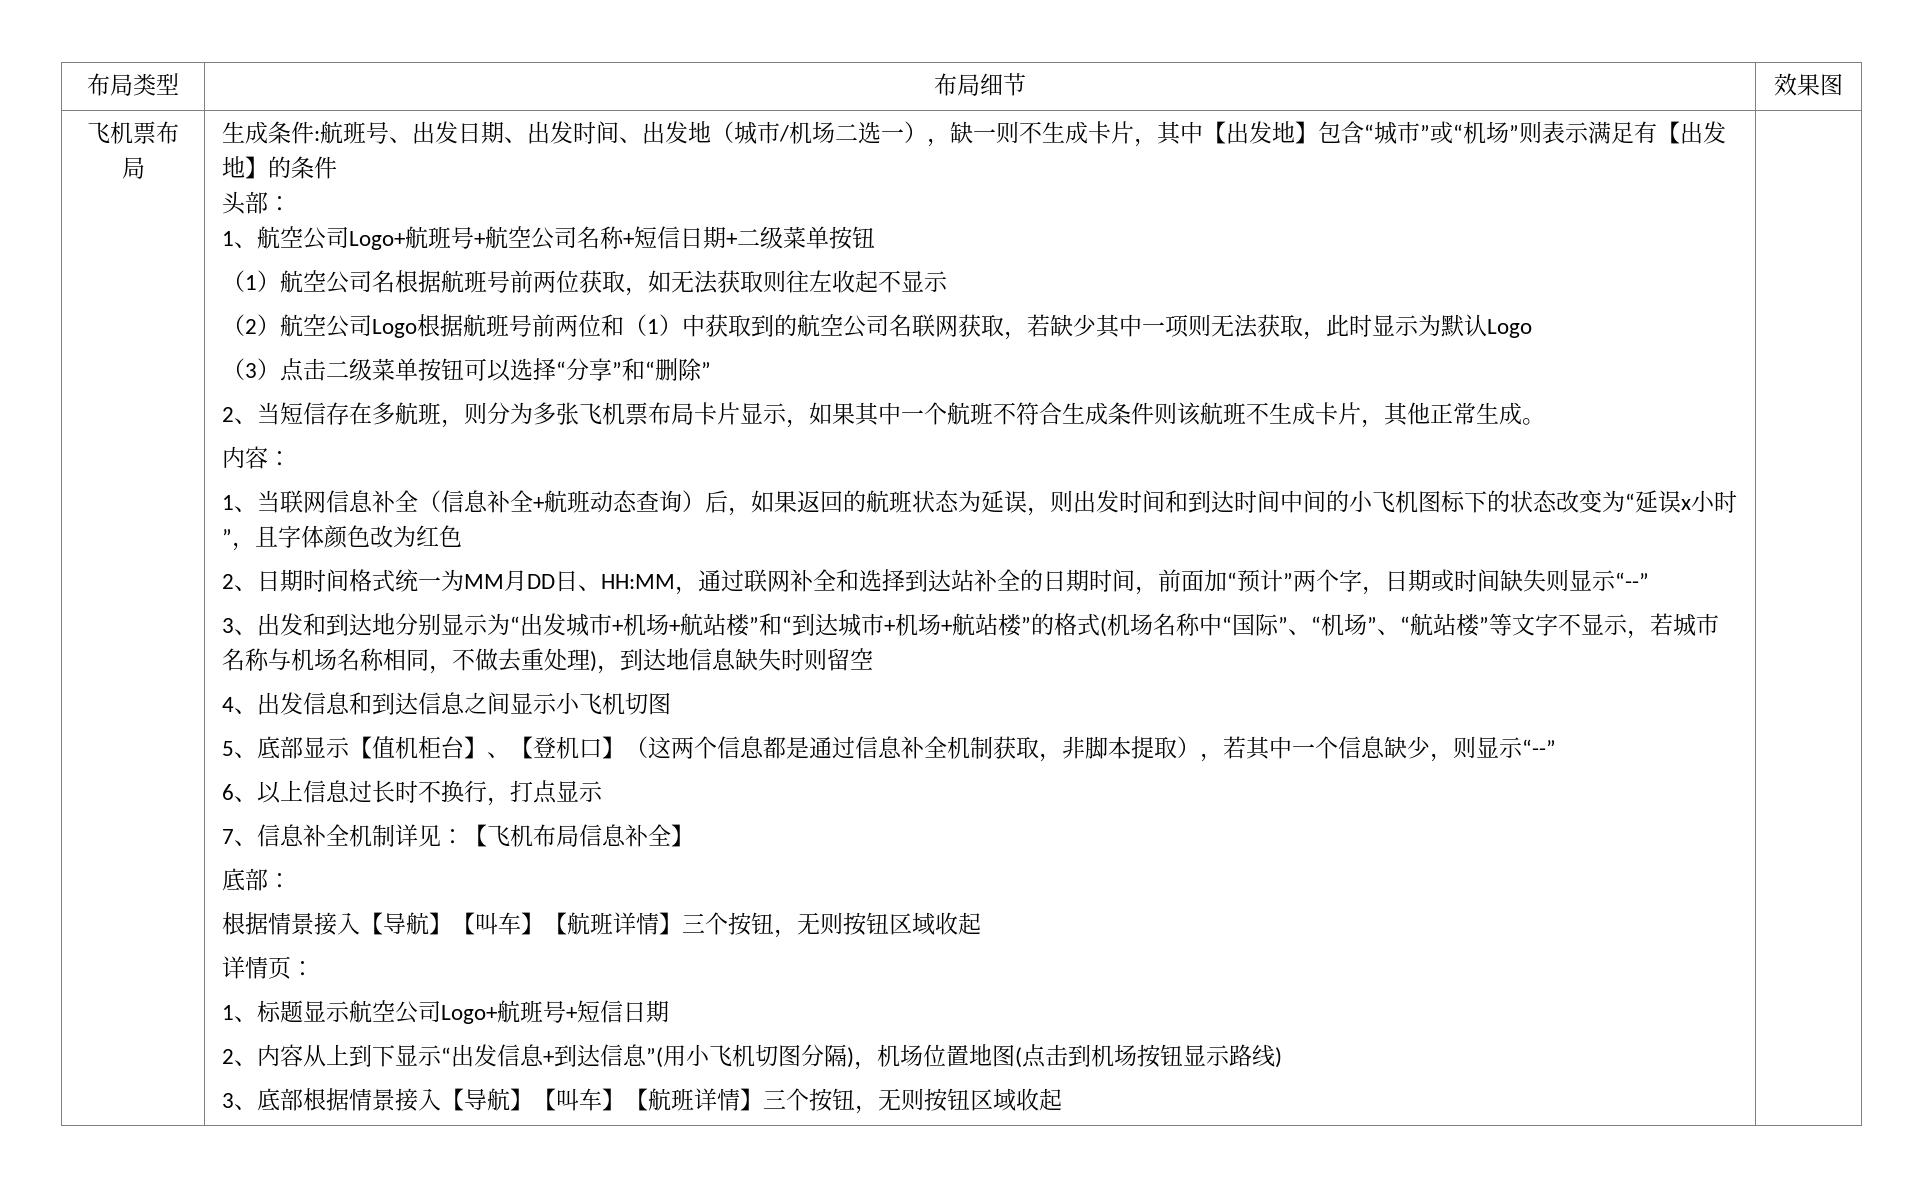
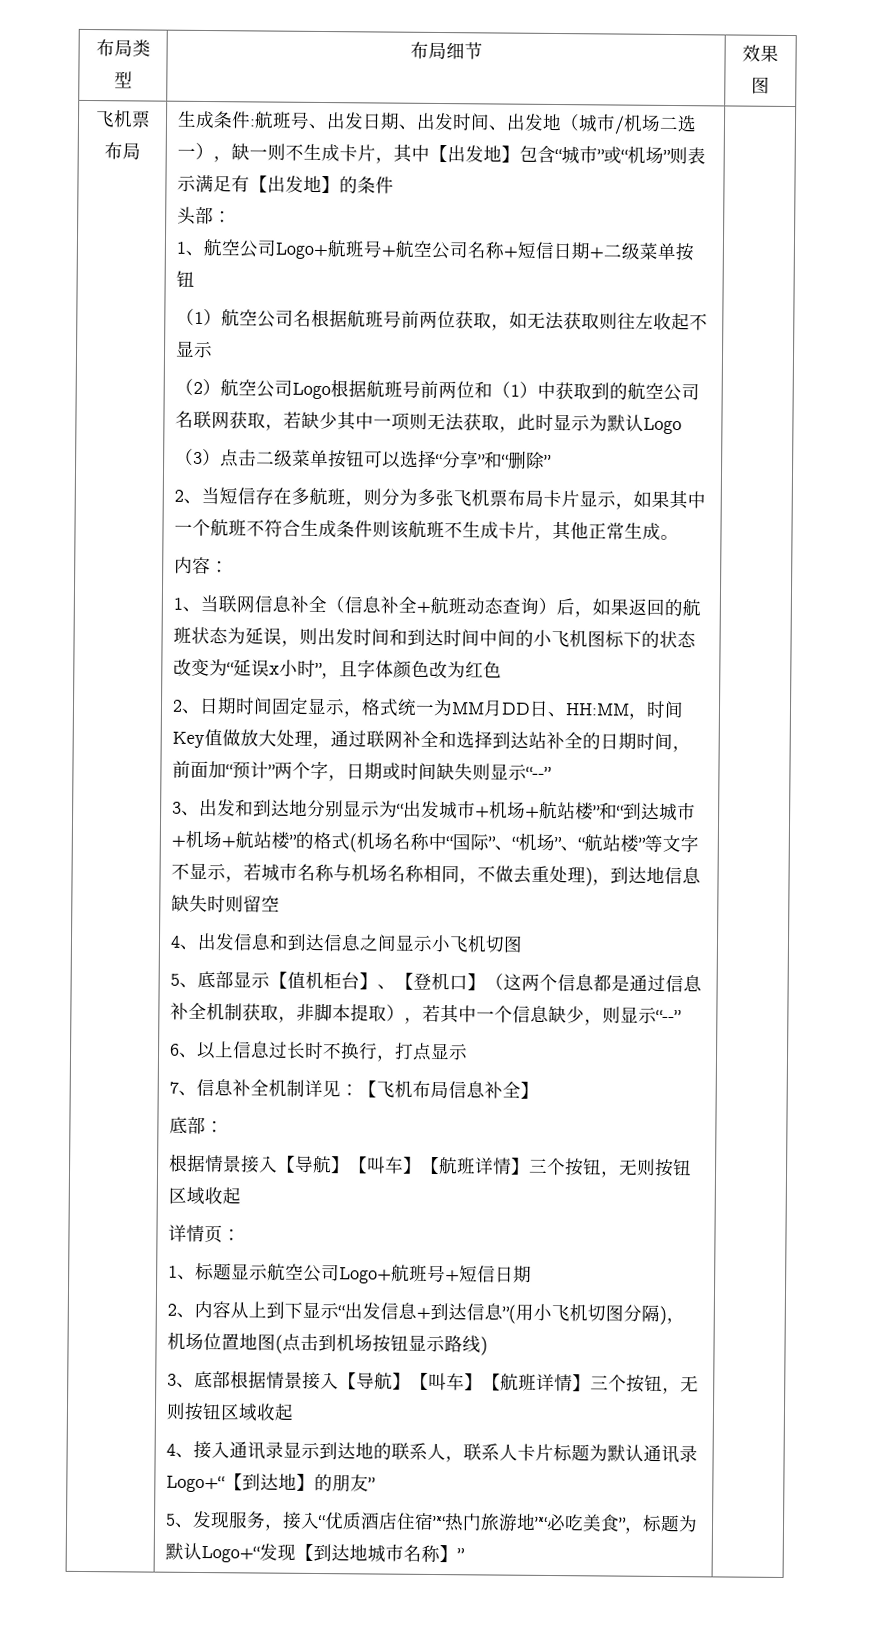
- 2、日期时间格式统一为MM月DD日、HH:MM，通过联网补全和选择到达站补全的日期时间，前面加“预计”两个字，日期或时间缺失则显示“--”
+ 2、日期时间固定显示，格式统一为MM月DD日、HH:MM，时间Key值做放大处理，通过联网补全和选择到达站补全的日期时间，前面加“预计”两个字，日期或时间缺失则显示“--”
+ 4、接入通讯录显示到达地的联系人，联系人卡片标题为默认通讯录Logo+“【到达地】的朋友”
+ 5、发现服务，接入“优质酒店住宿”“热门旅游地”“必吃美食”，标题为默认Logo+“发现【到达地城市名称】”

